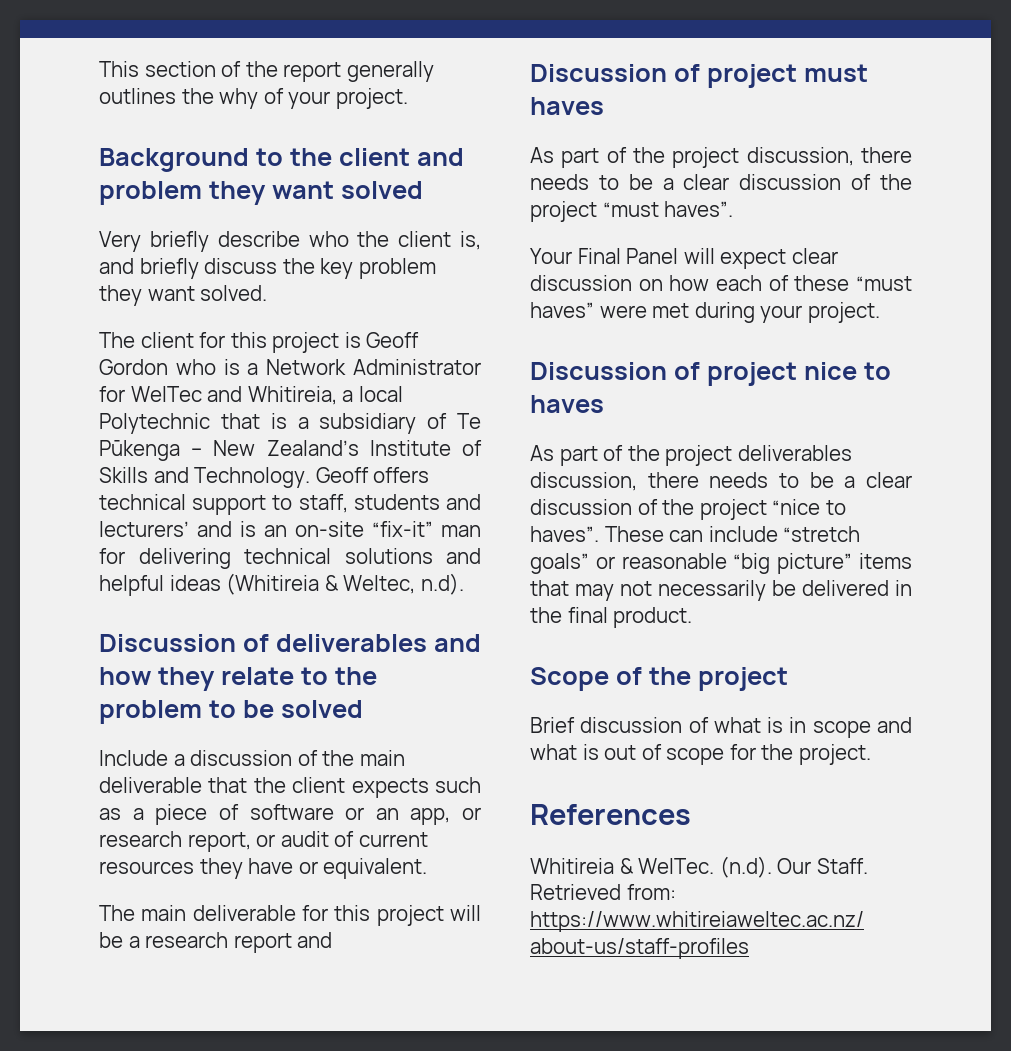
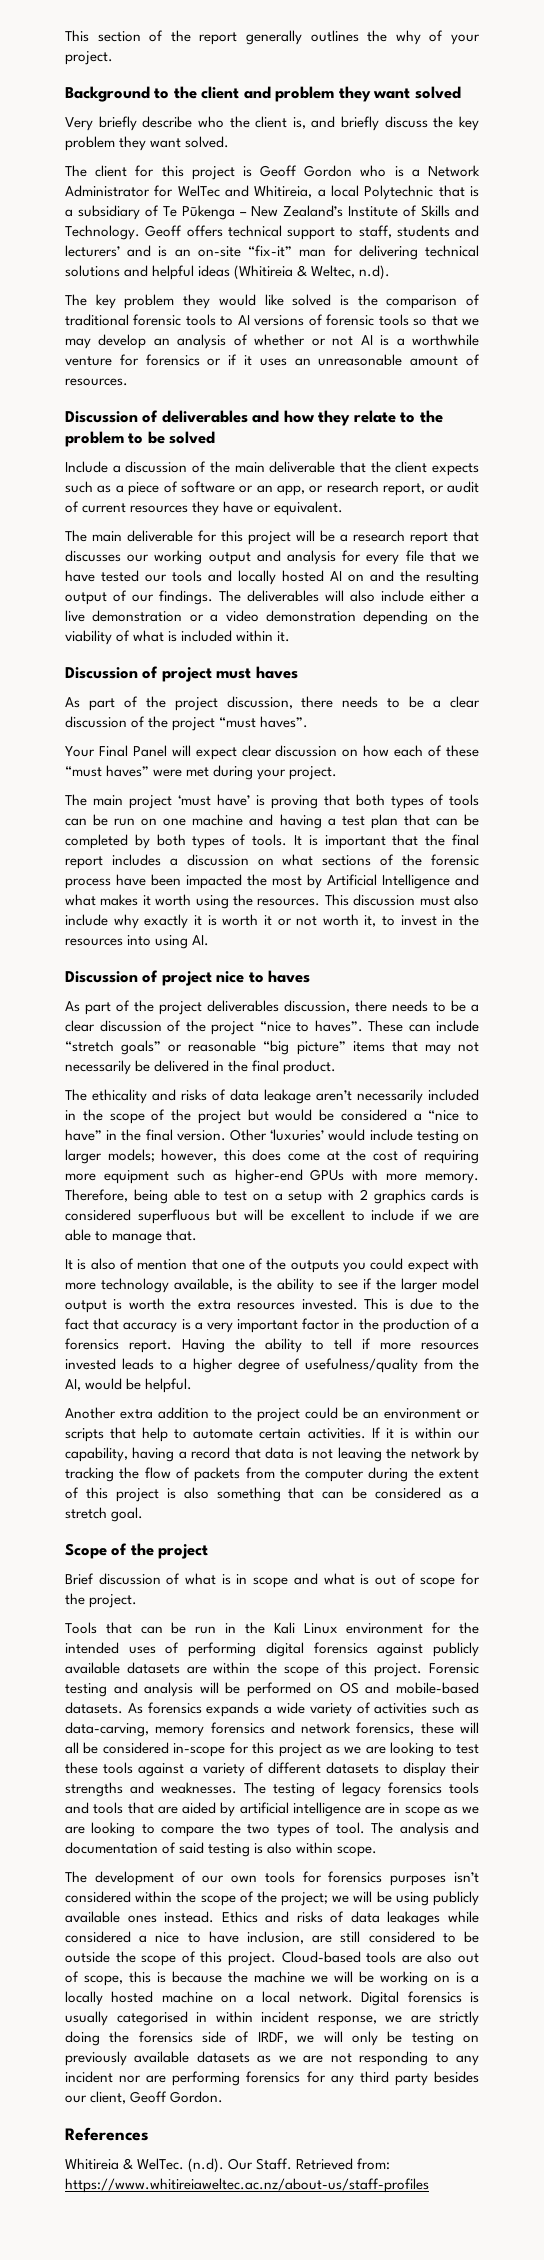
+ The key problem they would like solved is the comparison of traditional forensic tools to AI versions of forensic tools so that we may develop an analysis of whether or not AI is a worthwhile venture for forensics or if it uses an unreasonable amount of resources.
- The main deliverable for this project will be a research report and
+ The main deliverable for this project will be a research report that discusses our working output and analysis for every file that we have tested our tools and locally hosted AI on and the resulting output of our findings. The deliverables will also include either a live demonstration or a video demonstration depending on the viability of what is included within it.
+ The main project ‘must have’ is proving that both types of tools can be run on one machine and having a test plan that can be completed by both types of tools. It is important that the final report includes a discussion on what sections of the forensic process have been impacted the most by Artificial Intelligence and what makes it worth using the resources. This discussion must also include why exactly it is worth it or not worth it, to invest in the resources into using AI.
+ The ethicality and risks of data leakage aren’t necessarily included in the scope of the project but would be considered a “nice to have” in the final version. Other ‘luxuries’ would include testing on larger models; however, this does come at the cost of requiring more equipment such as higher-end GPUs with more memory. Therefore, being able to test on a setup with 2 graphics cards is considered superfluous but will be excellent to include if we are able to manage that.
+ It is also of mention that one of the outputs you could expect with more technology available, is the ability to see if the larger model output is worth the extra resources invested. This is due to the fact that accuracy is a very important factor in the production of a forensics report. Having the ability to tell if more resources invested leads to a higher degree of usefulness/quality from the AI, would be helpful.
+ Another extra addition to the project could be an environment or scripts that help to automate certain activities. If it is within our capability, having a record that data is not leaving the network by tracking the flow of packets from the computer during the extent of this project is also something that can be considered as a stretch goal.
+ Tools that can be run in the Kali Linux environment for the intended uses of performing digital forensics against publicly available datasets are within the scope of this project. Forensic testing and analysis will be performed on OS and mobile-based datasets. As forensics expands a wide variety of activities such as data-carving, memory forensics and network forensics, these will all be considered in-scope for this project as we are looking to test these tools against a variety of different datasets to display their strengths and weaknesses. The testing of legacy forensics tools and tools that are aided by artificial intelligence are in scope as we are looking to compare the two types of tool. The analysis and documentation of said testing is also within scope.
+ The development of our own tools for forensics purposes isn’t considered within the scope of the project; we will be using publicly available ones instead. Ethics and risks of data leakages while considered a nice to have inclusion, are still considered to be outside the scope of this project. Cloud-based tools are also out of scope, this is because the machine we will be working on is a locally hosted machine on a local network. Digital forensics is usually categorised in within incident response, we are strictly doing the forensics side of IRDF, we will only be testing on previously available datasets as we are not responding to any incident nor are performing forensics for any third party besides our client, Geoff Gordon.

